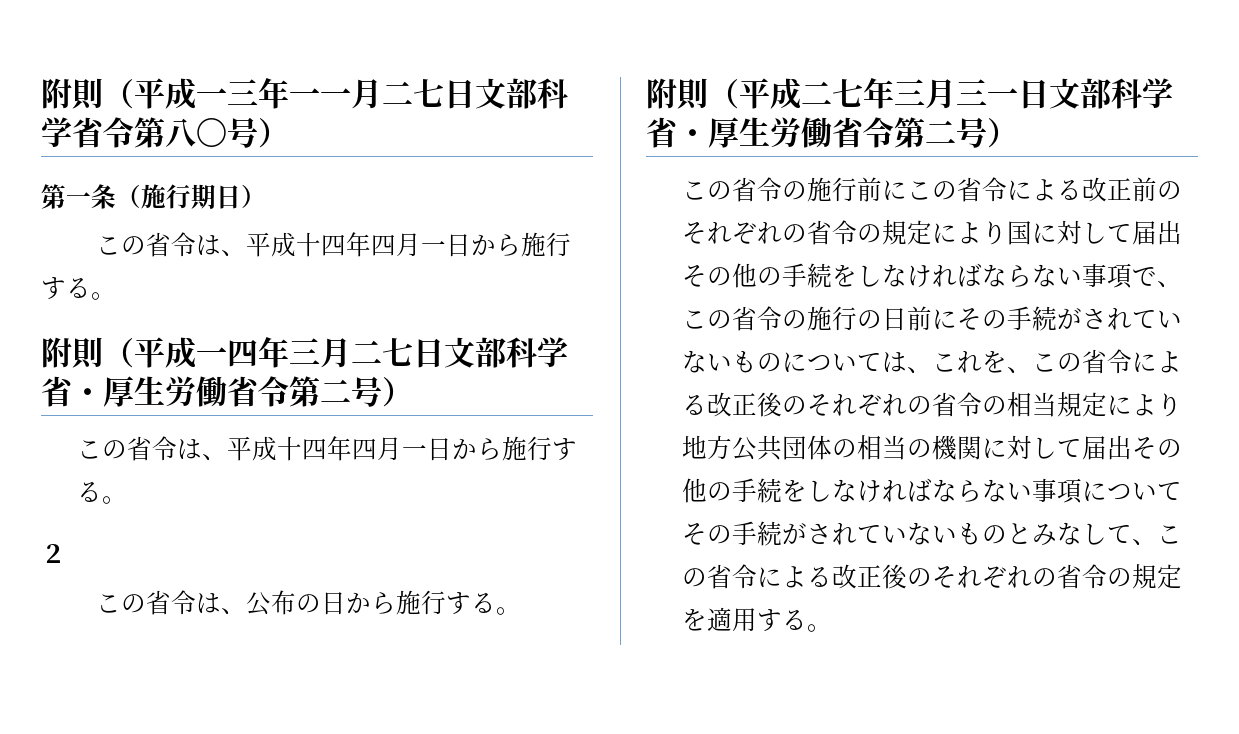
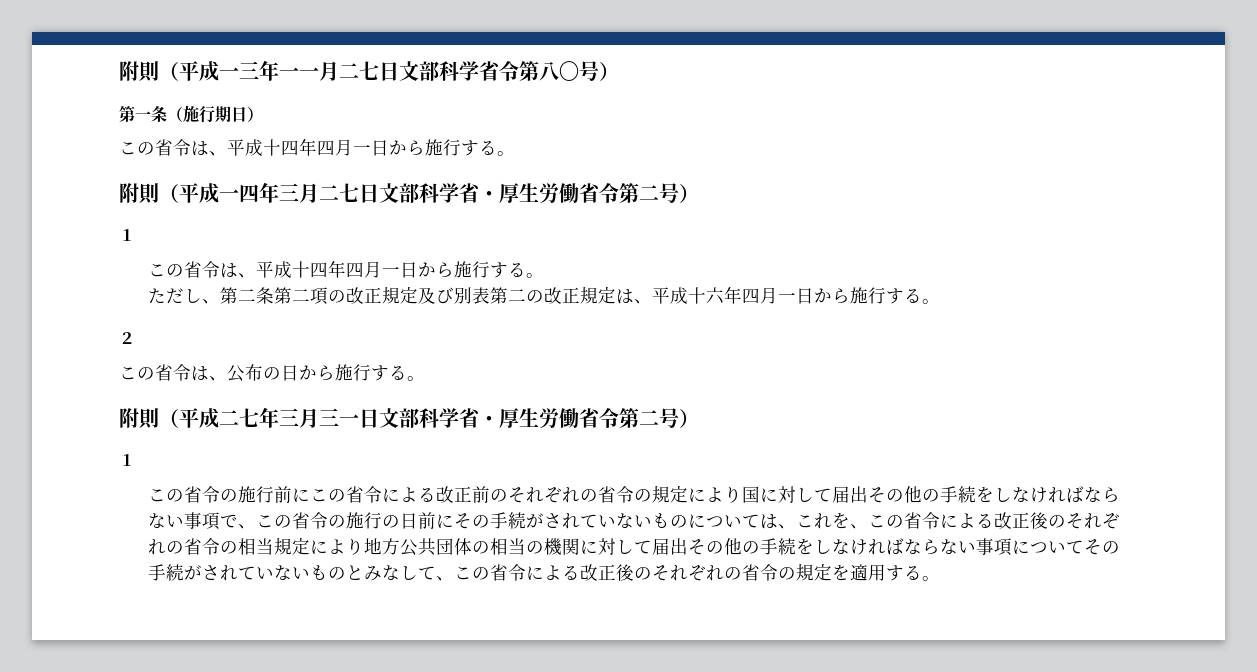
  附則（平成一四年三月二七日文部科学省・厚生労働省令第二号）
+ １
+ ただし、第二条第二項の改正規定及び別表第二の改正規定は、平成十六年四月一日から施行する。
  附則（平成二七年三月三一日文部科学省・厚生労働省令第二号）
+ １

